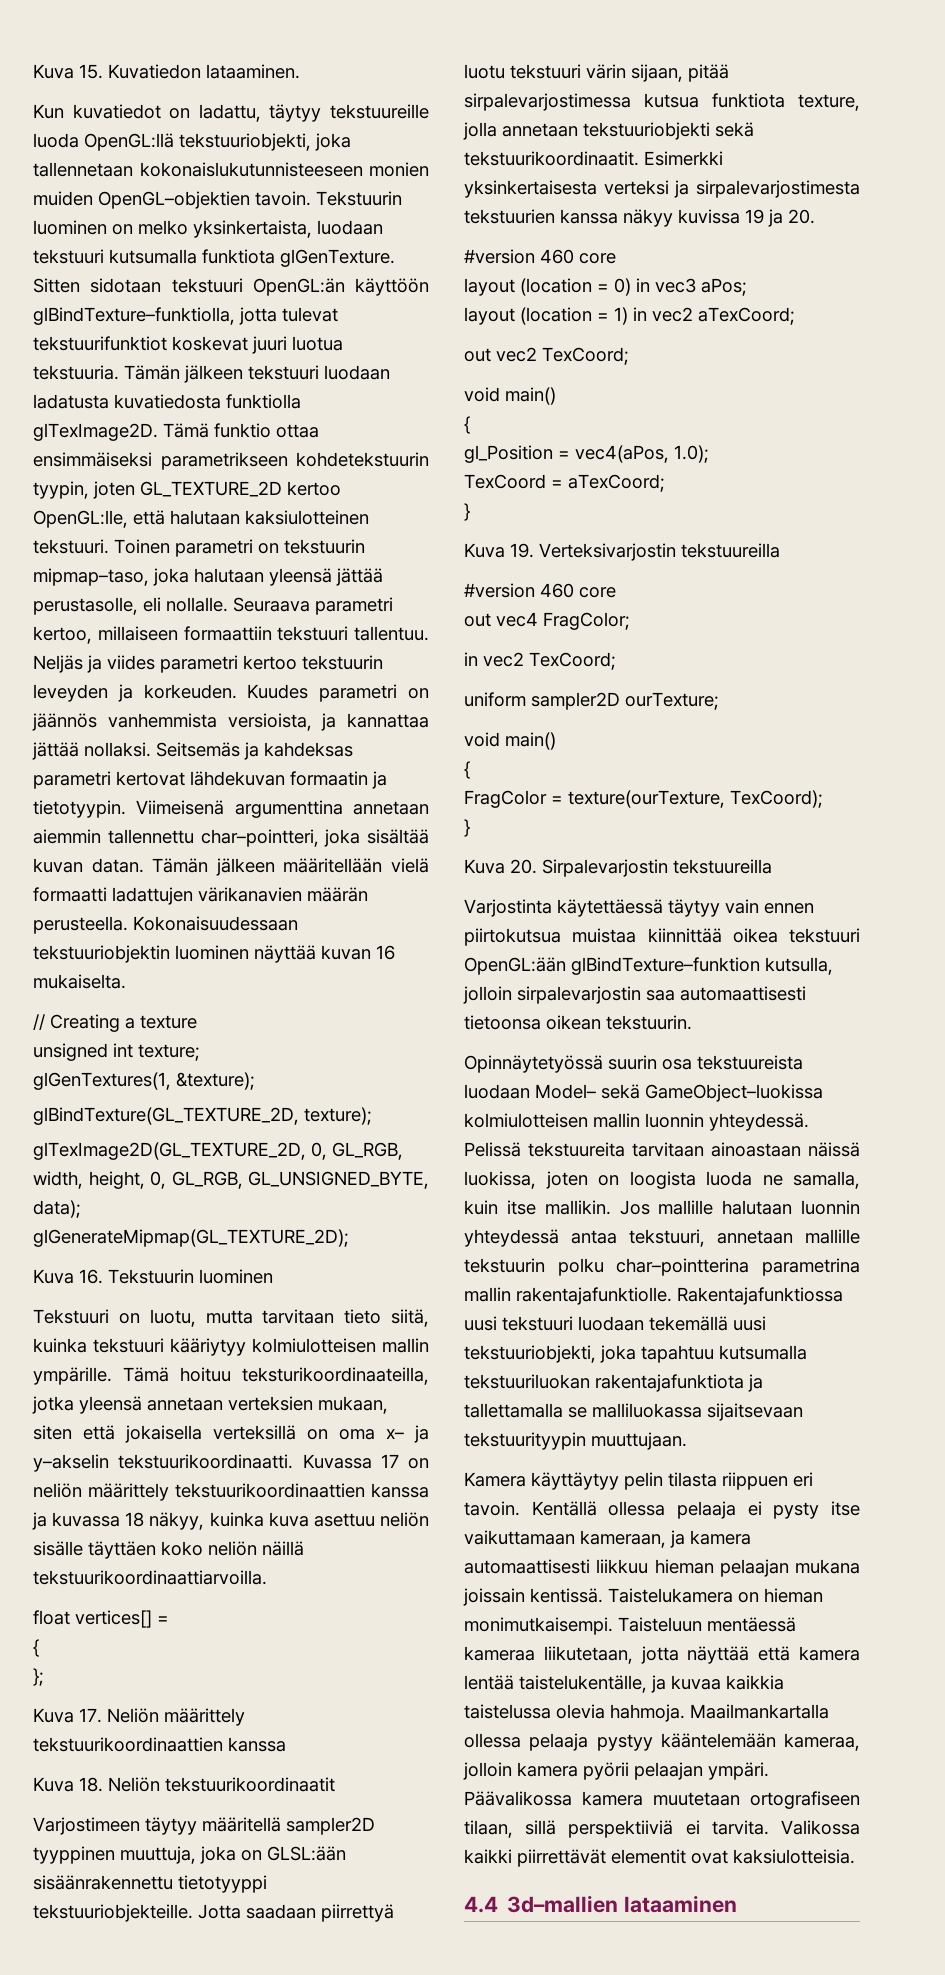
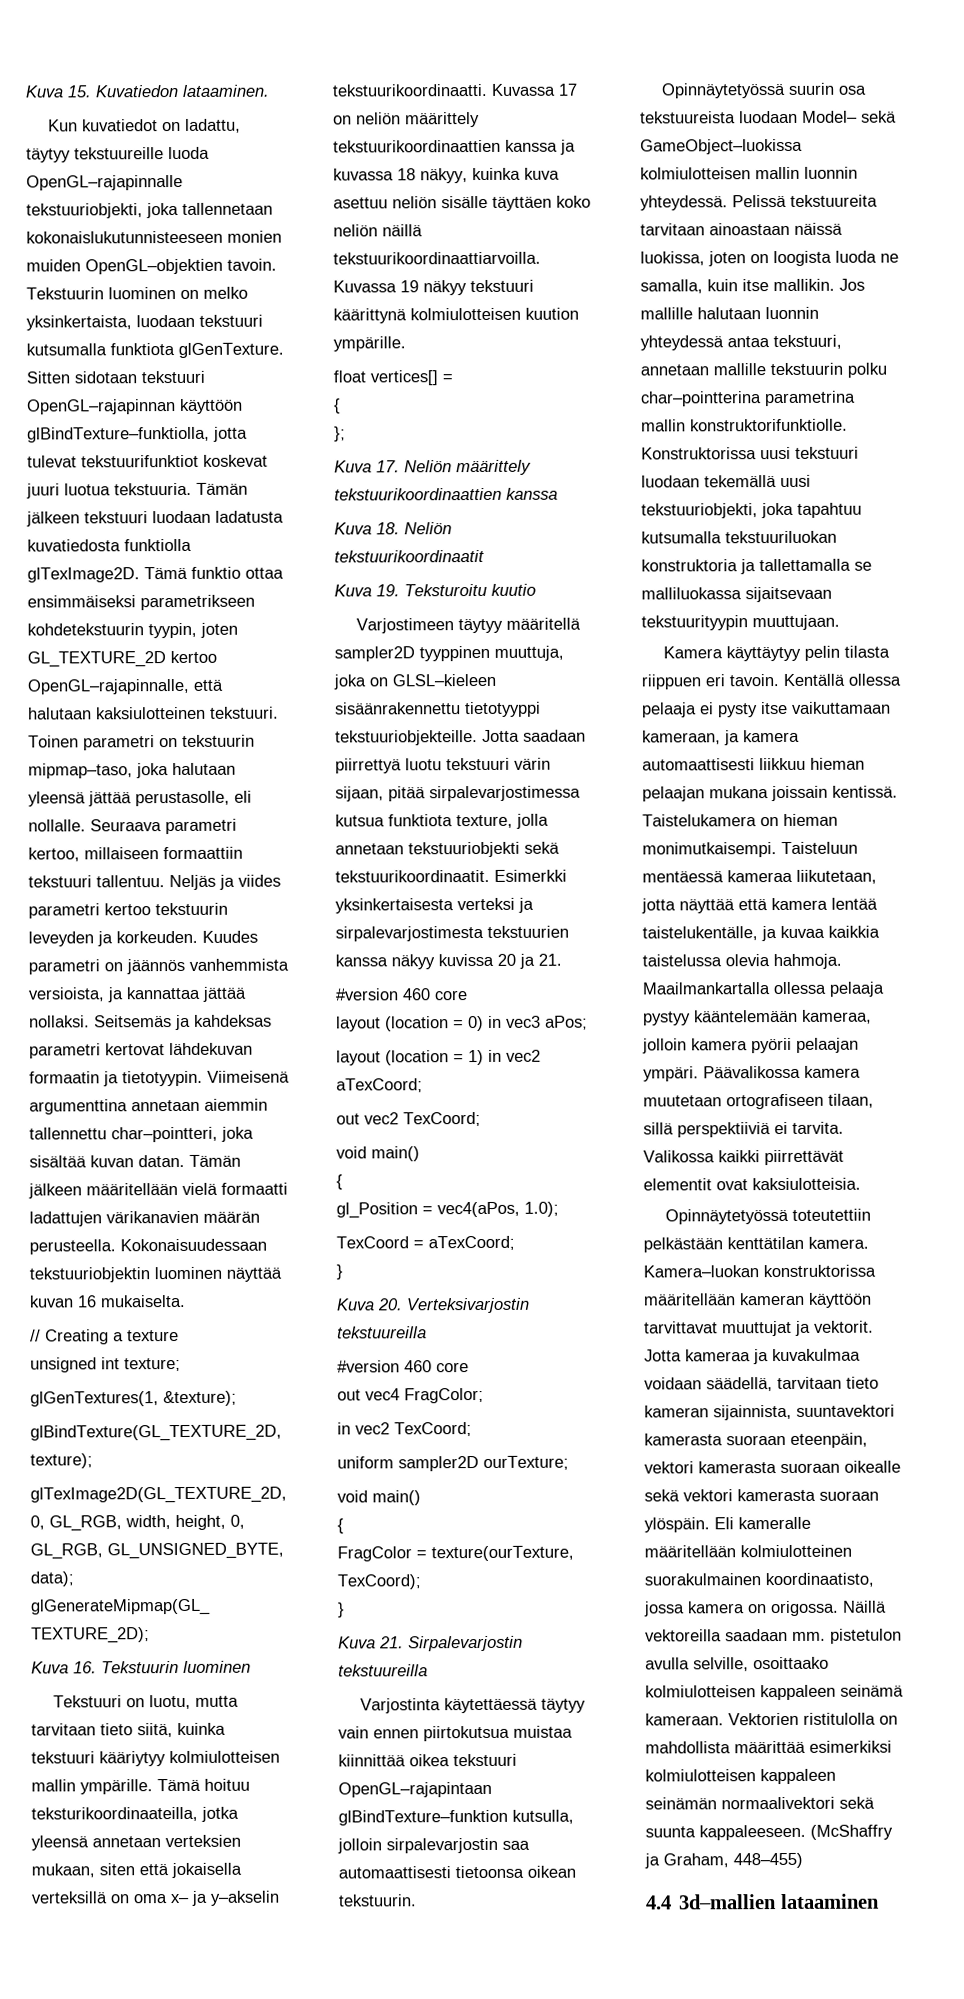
- Kun kuvatiedot on ladattu, täytyy tekstuureille luoda OpenGL:llä tekstuuriobjekti, joka tallennetaan kokonaislukutunnisteeseen monien muiden OpenGL–objektien tavoin.
+ Kun kuvatiedot on ladattu, täytyy tekstuureille luoda OpenGL–rajapinnalle tekstuuriobjekti, joka tallennetaan kokonaislukutunnisteeseen monien muiden OpenGL–objektien tavoin.
- Sitten sidotaan tekstuuri OpenGL:än käyttöön glBindTexture–funktiolla, jotta tulevat tekstuurifunktiot koskevat juuri luotua tekstuuria.
+ Sitten sidotaan tekstuuri OpenGL–rajapinnan käyttöön glBindTexture–funktiolla, jotta tulevat tekstuurifunktiot koskevat juuri luotua tekstuuria.
- Tämä funktio ottaa ensimmäiseksi parametrikseen kohdetekstuurin tyypin, joten GL_TEXTURE_2D kertoo OpenGL:lle, että halutaan kaksiulotteinen tekstuuri.
+ Tämä funktio ottaa ensimmäiseksi parametrikseen kohdetekstuurin tyypin, joten GL_TEXTURE_2D kertoo OpenGL–rajapinnalle, että halutaan kaksiulotteinen tekstuuri.
+ Kuvassa 19 näkyy tekstuuri käärittynä kolmiulotteisen kuution ympärille.
+ Kuva 19. Teksturoitu kuutio
- Varjostimeen täytyy määritellä sampler2D tyyppinen muuttuja, joka on GLSL:ään sisäänrakennettu tietotyyppi tekstuuriobjekteille.
+ Varjostimeen täytyy määritellä sampler2D tyyppinen muuttuja, joka on GLSL–kieleen sisäänrakennettu tietotyyppi tekstuuriobjekteille.
- Esimerkki yksinkertaisesta verteksi ja sirpalevarjostimesta tekstuurien kanssa näkyy kuvissa 19 ja 20.
+ Esimerkki yksinkertaisesta verteksi ja sirpalevarjostimesta tekstuurien kanssa näkyy kuvissa 20 ja 21.
- Kuva 19. Verteksivarjostin tekstuureilla
+ Kuva 20. Verteksivarjostin tekstuureilla
- Kuva 20. Sirpalevarjostin tekstuureilla
+ Kuva 21. Sirpalevarjostin tekstuureilla
- Varjostinta käytettäessä täytyy vain ennen piirtokutsua muistaa kiinnittää oikea tekstuuri OpenGL:ään glBindTexture–funktion kutsulla, jolloin sirpalevarjostin saa automaattisesti tietoonsa oikean tekstuurin.
+ Varjostinta käytettäessä täytyy vain ennen piirtokutsua muistaa kiinnittää oikea tekstuuri OpenGL–rajapintaan glBindTexture–funktion kutsulla, jolloin sirpalevarjostin saa automaattisesti tietoonsa oikean tekstuurin.
- Jos mallille halutaan luonnin yhteydessä antaa tekstuuri, annetaan mallille tekstuurin polku char–pointterina parametrina mallin rakentajafunktiolle. Rakentajafunktiossa uusi tekstuuri luodaan tekemällä uusi tekstuuriobjekti, joka tapahtuu kutsumalla tekstuuriluokan rakentajafunktiota ja tallettamalla se malliluokassa sijaitsevaan tekstuurityypin muuttujaan.
+ Jos mallille halutaan luonnin yhteydessä antaa tekstuuri, annetaan mallille tekstuurin polku char–pointterina parametrina mallin konstruktorifunktiolle. Konstruktorissa uusi tekstuuri luodaan tekemällä uusi tekstuuriobjekti, joka tapahtuu kutsumalla tekstuuriluokan konstruktoria ja tallettamalla se malliluokassa sijaitsevaan tekstuurityypin muuttujaan.
+ Opinnäytetyössä toteutettiin pelkästään kenttätilan kamera. Kamera–luokan konstruktorissa määritellään kameran käyttöön tarvittavat muuttujat ja vektorit. Jotta kameraa ja kuvakulmaa voidaan säädellä, tarvitaan tieto kameran sijainnista, suuntavektori kamerasta suoraan eteenpäin, vektori kamerasta suoraan oikealle sekä vektori kamerasta suoraan ylöspäin. Eli kameralle määritellään kolmiulotteinen suorakulmainen koordinaatisto, jossa kamera on origossa. Näillä vektoreilla saadaan mm. pistetulon avulla selville, osoittaako kolmiulotteisen kappaleen seinämä kameraan. Vektorien ristitulolla on mahdollista määrittää esimerkiksi kolmiulotteisen kappaleen seinämän normaalivektori sekä suunta kappaleeseen. (McShaffry ja Graham, 448–455)

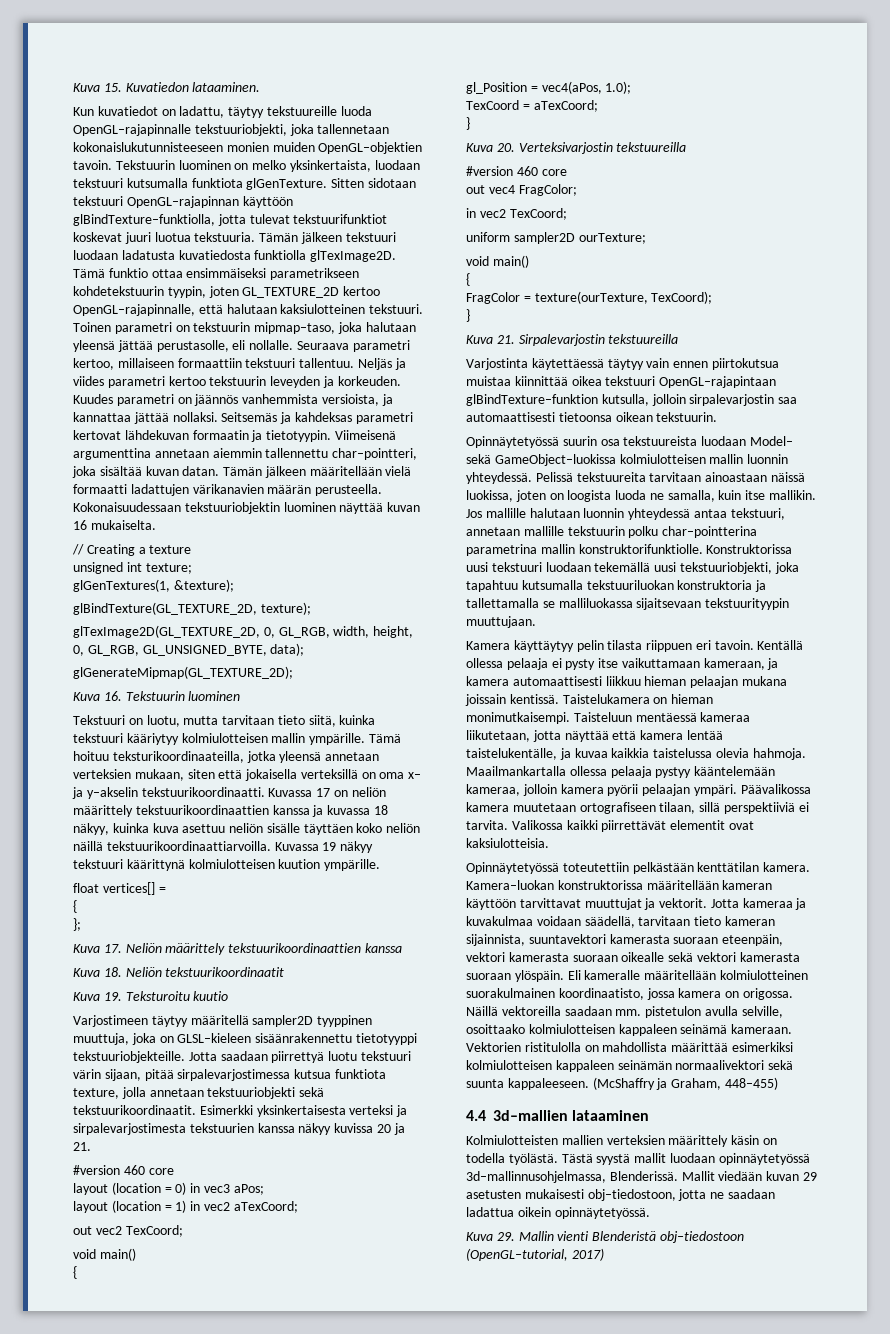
+ Kolmiulotteisten mallien verteksien määrittely käsin on todella työlästä. Tästä syystä mallit luodaan opinnäytetyössä 3d–mallinnusohjelmassa, Blenderissä. Mallit viedään kuvan 29 asetusten mukaisesti obj–tiedostoon, jotta ne saadaan ladattua oikein opinnäytetyössä.
+ Kuva 29. Mallin vienti Blenderistä obj–tiedostoon (OpenGL–tutorial, 2017)

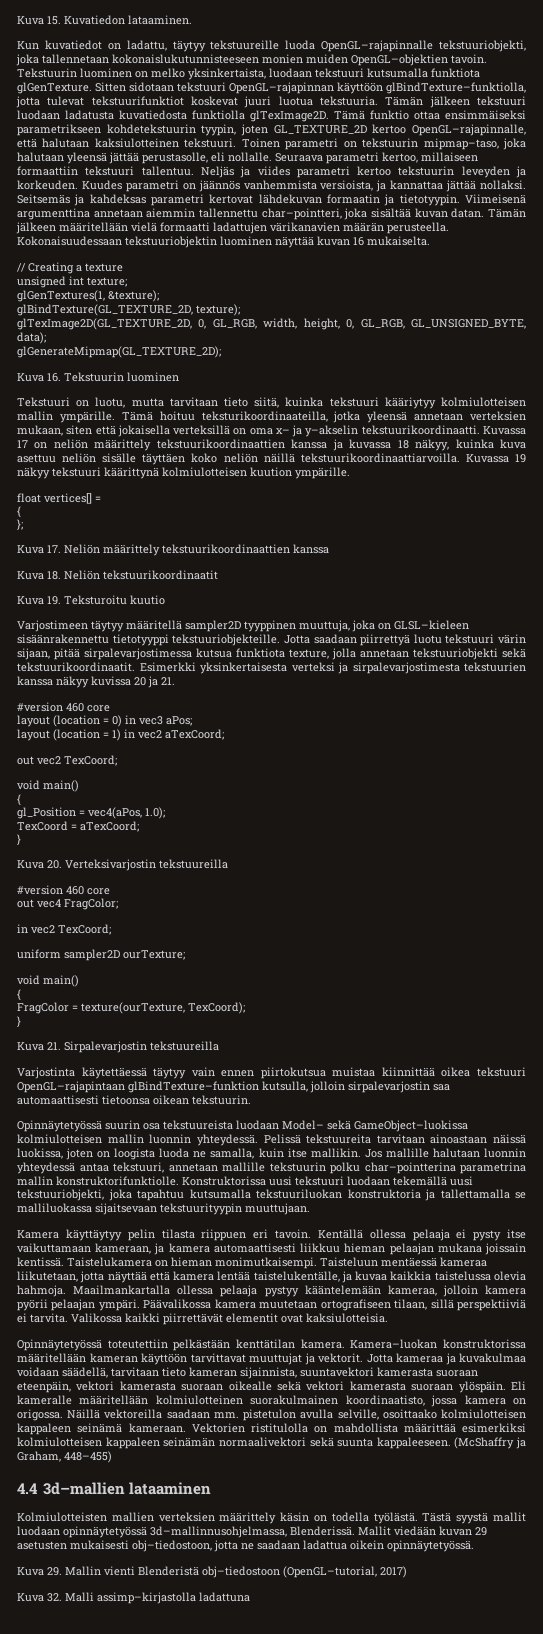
+ Kuva 32. Malli assimp–kirjastolla ladattuna

